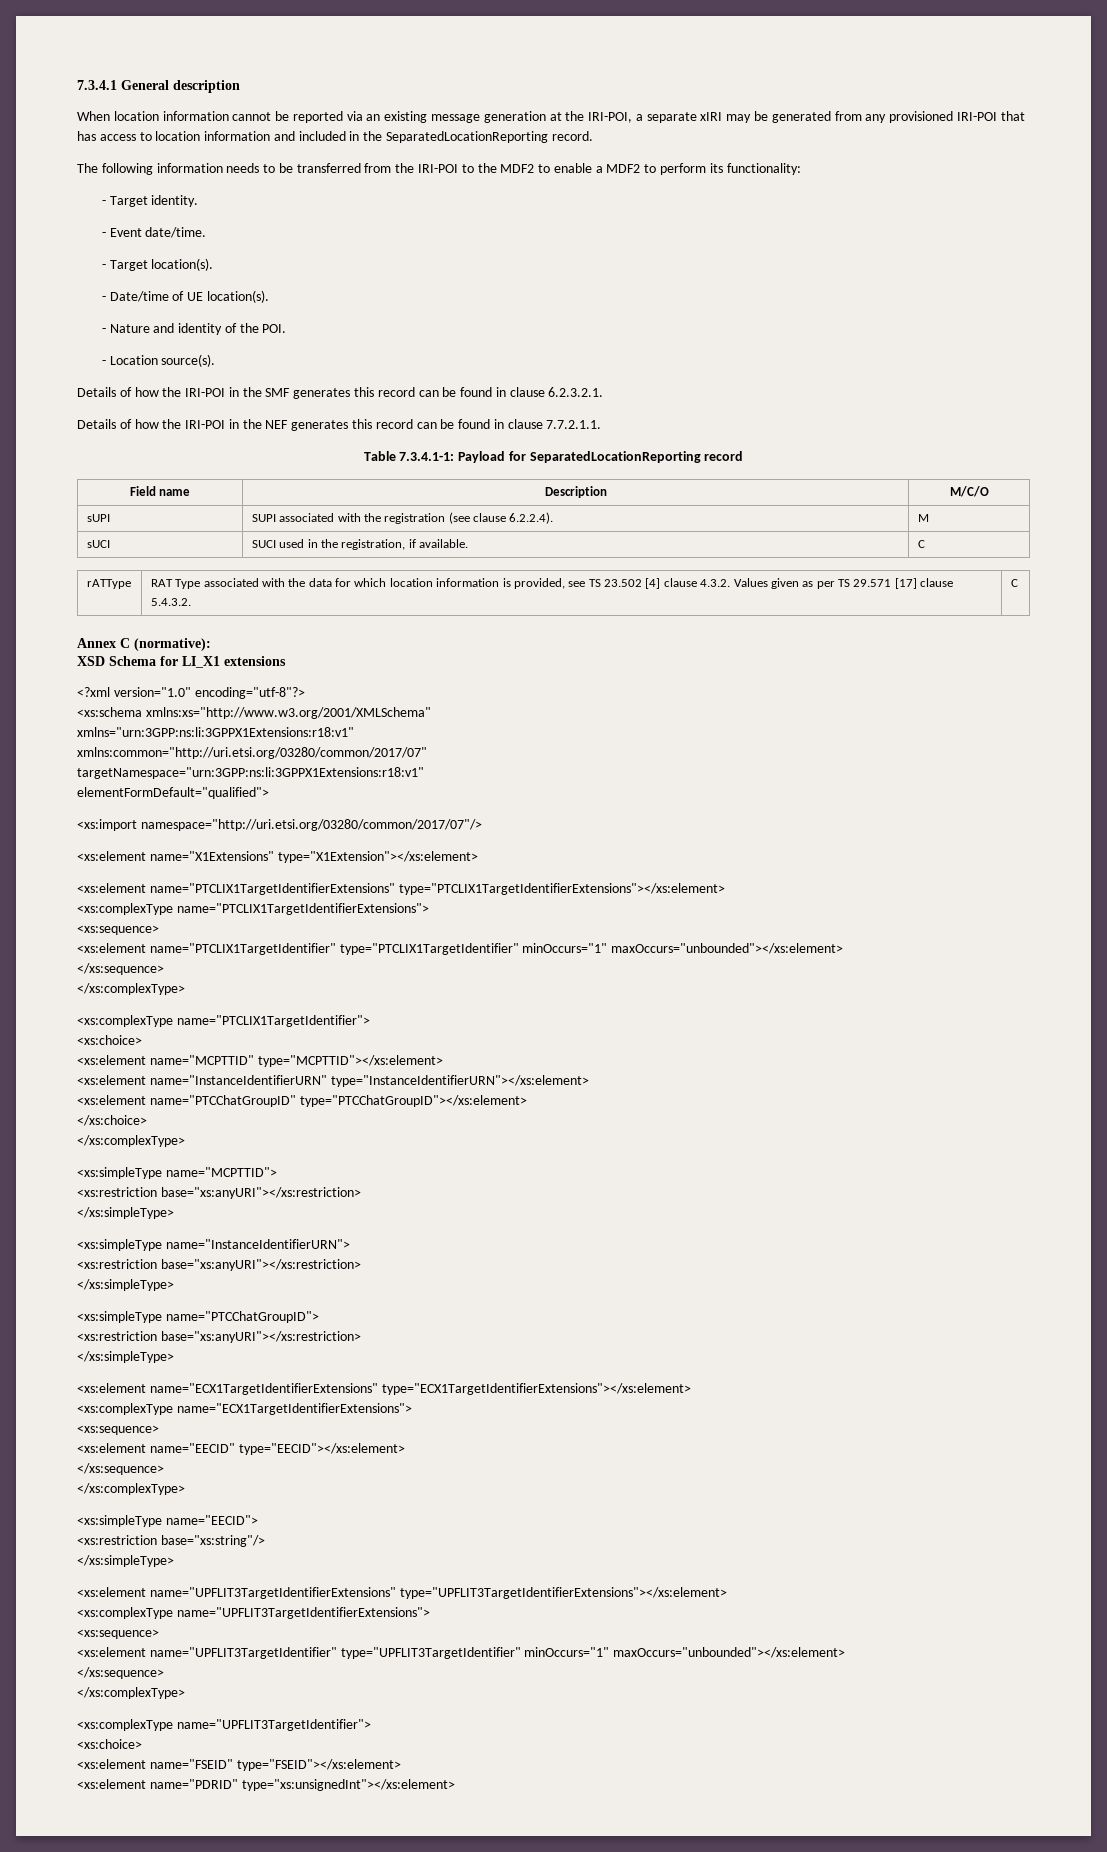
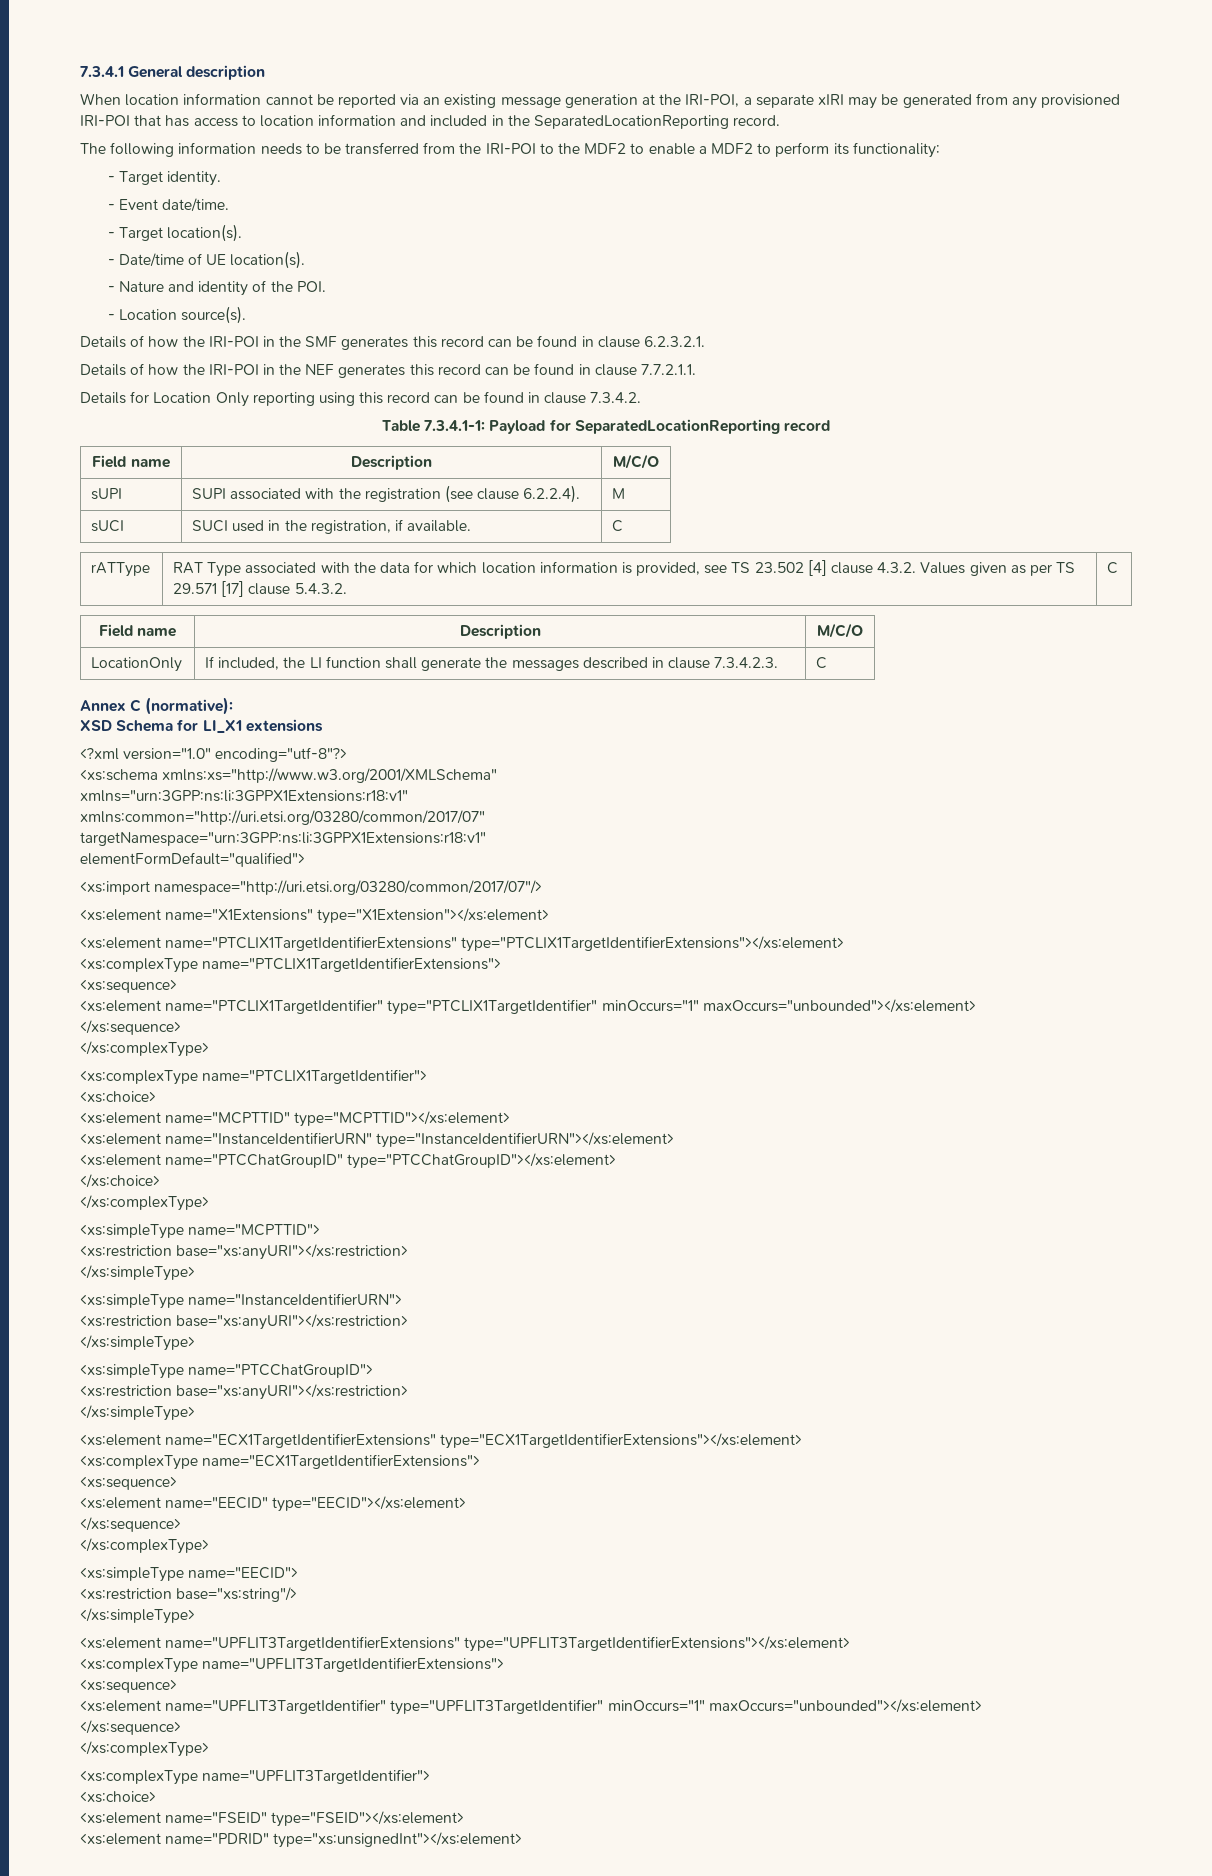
+ Details for Location Only reporting using this record can be found in clause 7.3.4.2.
  rATType | RAT Type associated with the data for which location information is provided, see TS 23.502 [4] clause 4.3.2. Values given as per TS 29.571 [17] clause 5.4.3.2. | C
+ Field name | Description | M/C/O
+ LocationOnly | If included, the LI function shall generate the messages described in clause 7.3.4.2.3. | C

